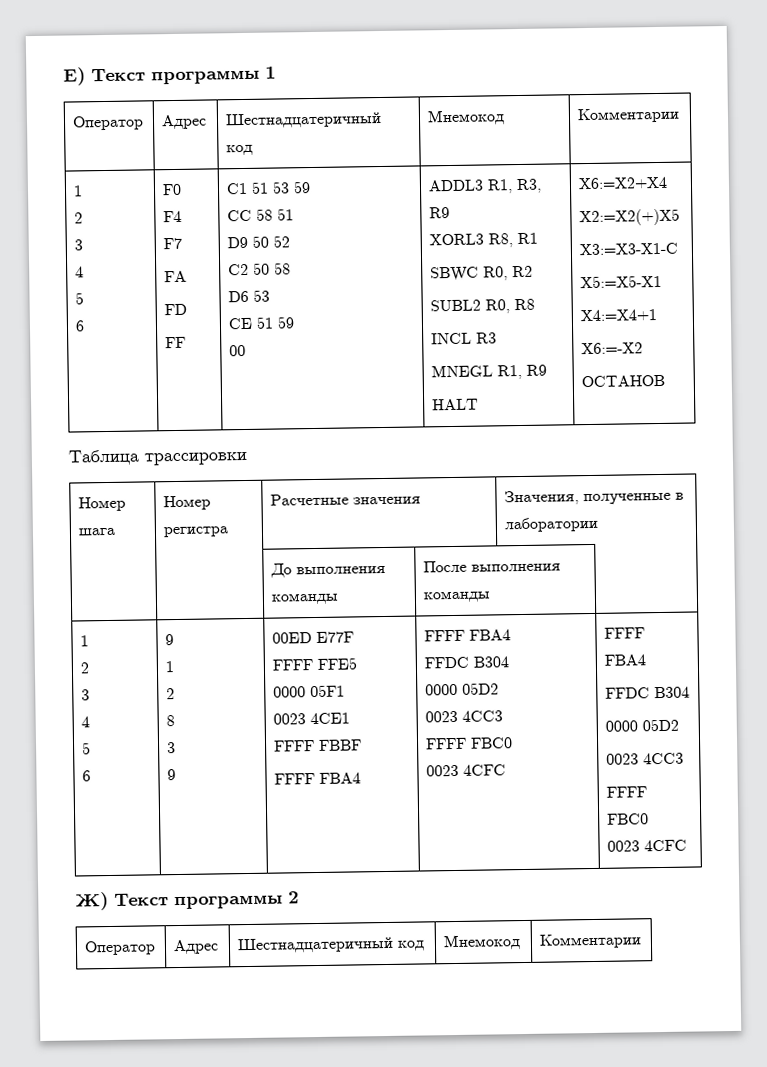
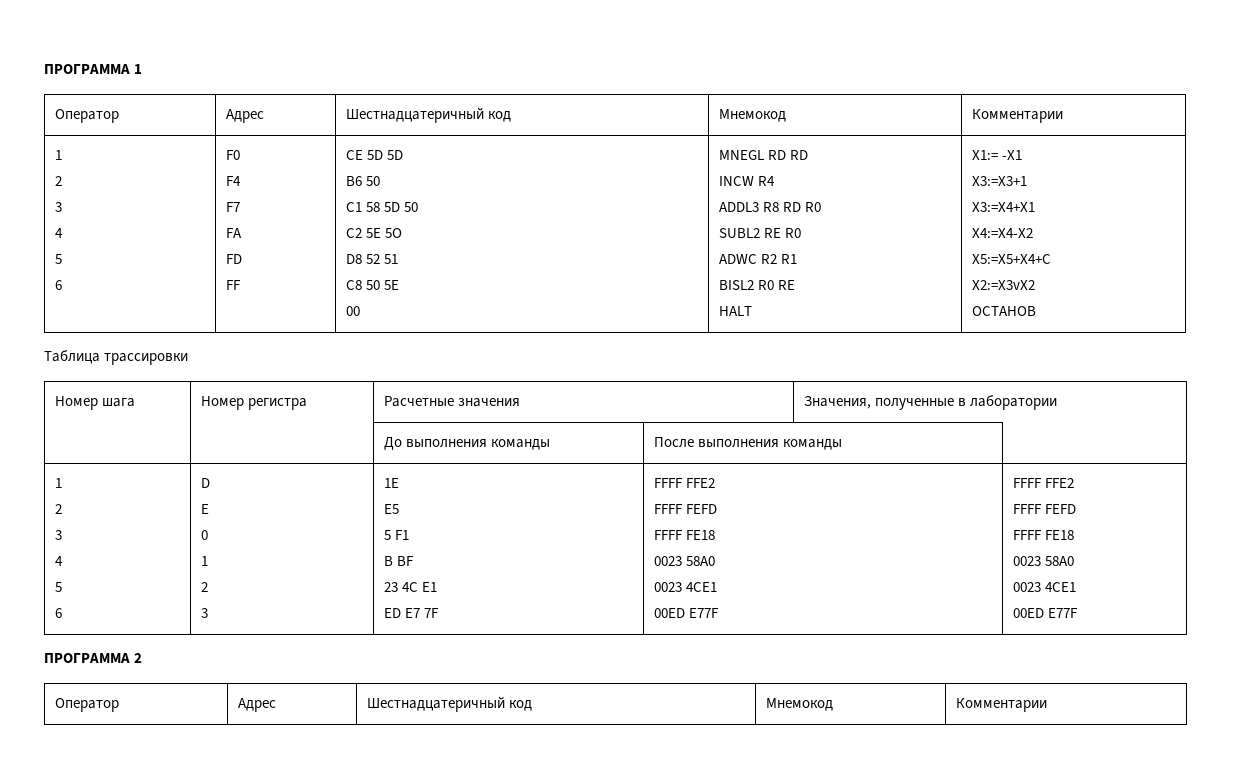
- Е) Текст программы 1
+ ПРОГРАММА 1
- C1 51 53 59
- CC 58 51
- D9 50 52
- C2 50 58
- D6 53
- CE 51 59
- 00 | ADDL3 R1, R3, R9
- XORL3 R8, R1
- SBWC R0, R2
- SUBL2 R0, R8
- INCL R3
- MNEGL R1, R9
- HALT | X6:=X2+X4
- X2:=X2(+)X5
- X3:=X3-X1-C
- X5:=X5-X1
- X4:=X4+1
- X6:=-X2
+ CE 5D 5D
+ B6 50
+ C1 58 5D 50
+ C2 5E 5O
+ D8 52 51
+ C8 50 5E
+ 00 | MNEGL RD RD
+ INCW R4
+ ADDL3 R8 RD R0
+ SUBL2 RE R0
+ ADWC R2 R1
+ BISL2 R0 RE
+ HALT | X1:= -X1
+ X3:=X3+1
+ X3:=X4+X1
+ X4:=X4-X2
+ X5:=X5+X4+C
+ X2:=X3vX2
- 6 | 9
+ 6 | D
+ E
+ 0
  1
  2
- 8
- 3
- 9 | 00ED E77F
- FFFF FFE5
- 0000 05F1
+ 3 | 1E
+ E5
+ 5 F1
+ B BF
+ 23 4C E1
+ ED E7 7F | FFFF FFE2
+ FFFF FEFD
+ FFFF FE18
+ 0023 58A0
  0023 4CE1
- FFFF FBBF
- FFFF FBA4 | FFFF FBA4
- FFDC B304
- 0000 05D2
- 0023 4CC3
- FFFF FBC0
- 0023 4CFC | FFFF FBA4
- FFDC B304
- 0000 05D2
- 0023 4CC3
- FFFF FBC0
- 0023 4CFC
- Ж) Текст программы 2
+ 00ED E77F | FFFF FFE2
+ FFFF FEFD
+ FFFF FE18
+ 0023 58A0
+ 0023 4CE1
+ 00ED E77F
+ ПРОГРАММА 2

